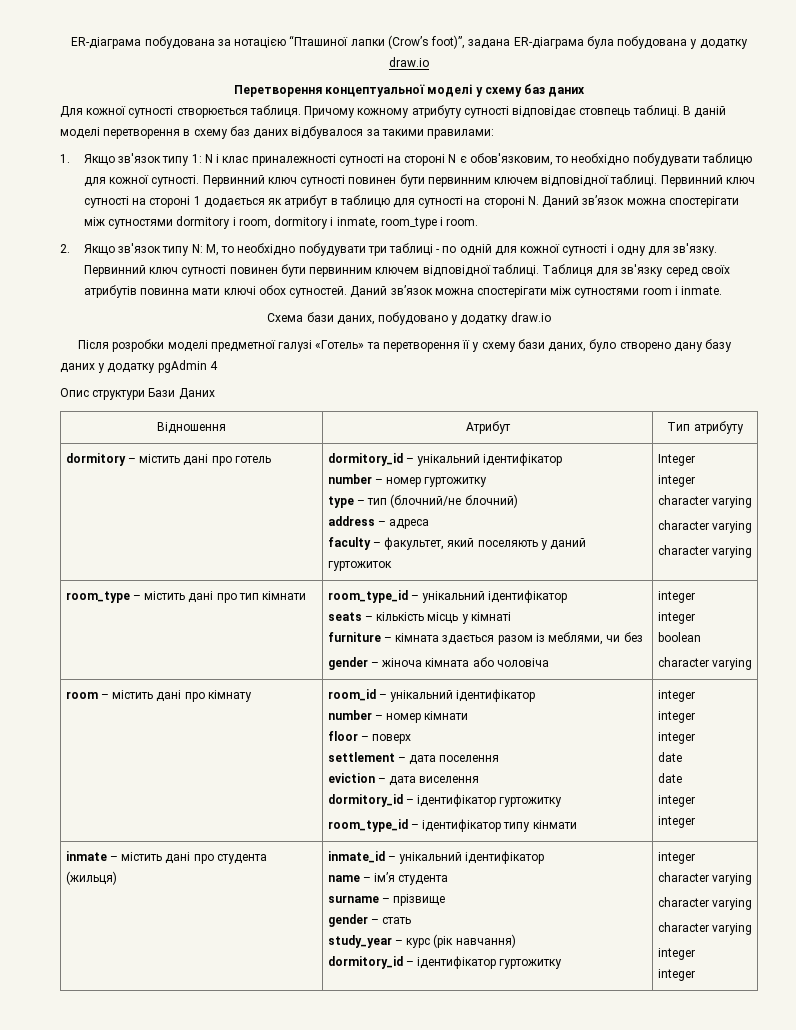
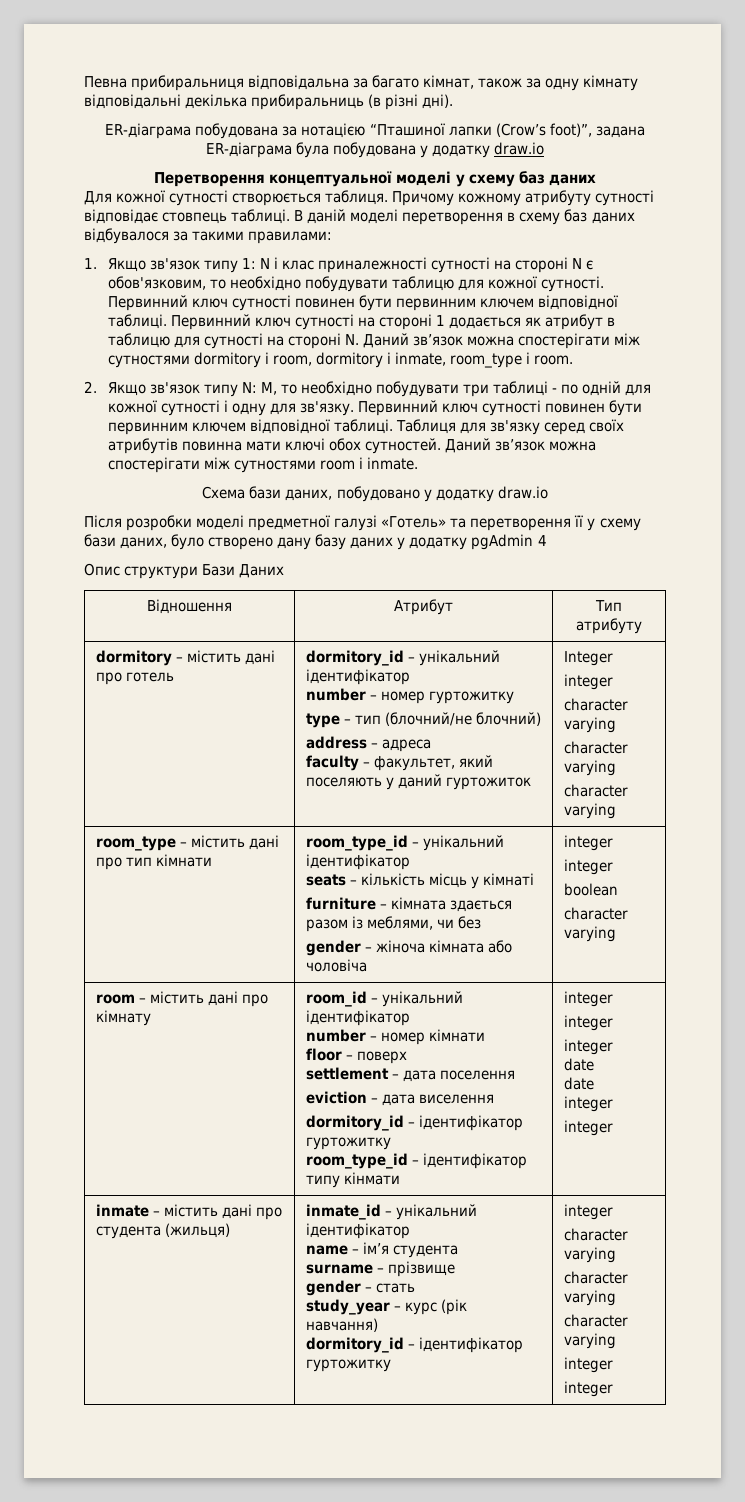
+ Певна прибиральниця відповідальна за багато кімнат, також за одну кімнату відповідальні декілька прибиральниць (в різні дні).

